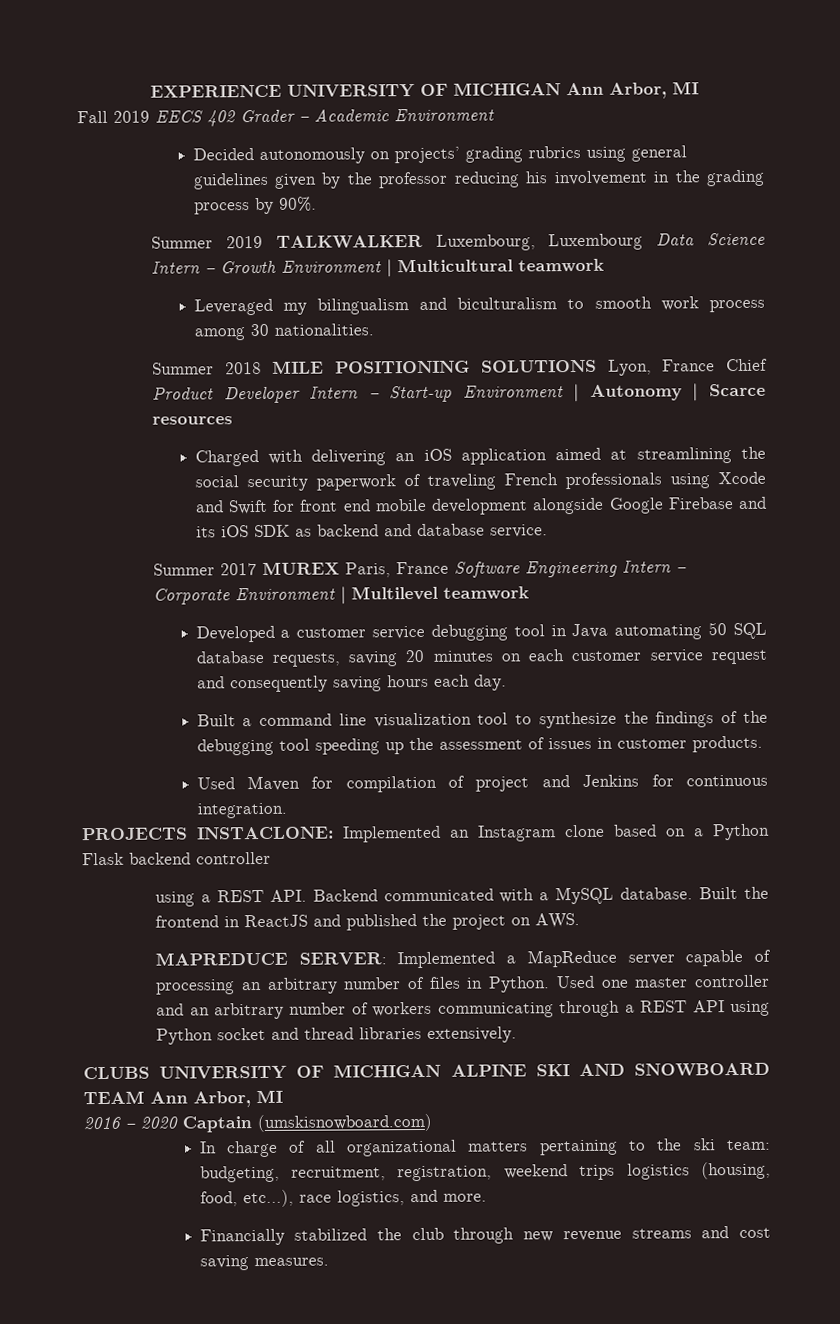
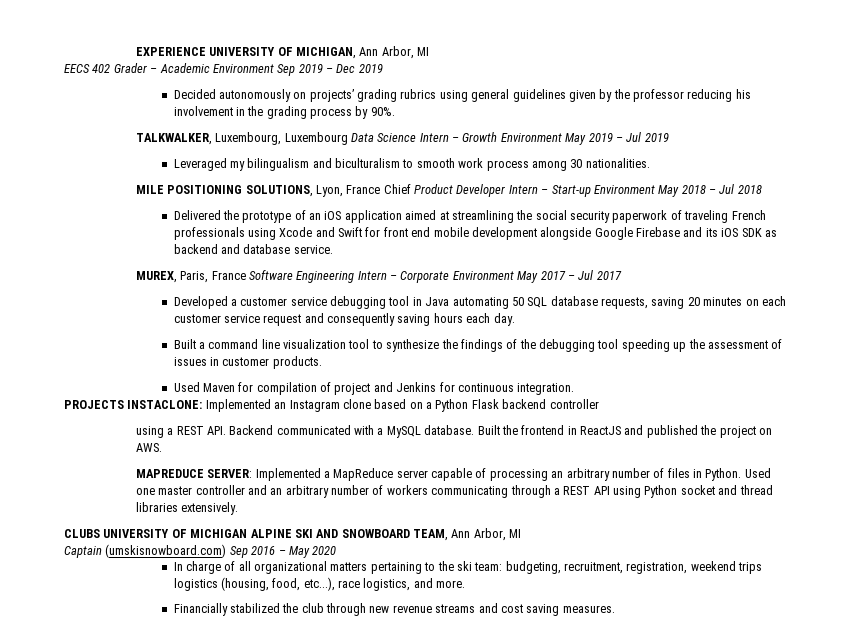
- EXPERIENCE UNIVERSITY OF MICHIGAN Ann Arbor, MI
- Fall 2019 EECS 402 Grader – Academic Environment
+ EXPERIENCE UNIVERSITY OF MICHIGAN, Ann Arbor, MI
+ EECS 402 Grader – Academic Environment Sep 2019 – Dec 2019
- Summer 2019 TALKWALKER Luxembourg, Luxembourg Data Science Intern – Growth Environment | Multicultural teamwork
+ TALKWALKER, Luxembourg, Luxembourg Data Science Intern – Growth Environment May 2019 – Jul 2019
- Summer 2018 MILE POSITIONING SOLUTIONS Lyon, France Chief Product Developer Intern – Start-up Environment | Autonomy | Scarce resources
- Charged with delivering an iOS application aimed at streamlining the social security paperwork of traveling French professionals using Xcode and Swift for front end mobile development alongside Google Firebase and its iOS SDK as backend and database service.
+ MILE POSITIONING SOLUTIONS, Lyon, France Chief Product Developer Intern – Start-up Environment May 2018 – Jul 2018
+ Delivered the prototype of an iOS application aimed at streamlining the social security paperwork of traveling French professionals using Xcode and Swift for front end mobile development alongside Google Firebase and its iOS SDK as backend and database service.
- Summer 2017 MUREX Paris, France Software Engineering Intern – Corporate Environment | Multilevel teamwork
+ MUREX, Paris, France Software Engineering Intern – Corporate Environment May 2017 – Jul 2017
- CLUBS UNIVERSITY OF MICHIGAN ALPINE SKI AND SNOWBOARD TEAM Ann Arbor, MI
- 2016 – 2020 Captain (umskisnowboard.com)
+ CLUBS UNIVERSITY OF MICHIGAN ALPINE SKI AND SNOWBOARD TEAM, Ann Arbor, MI
+ Captain (umskisnowboard.com) Sep 2016 – May 2020

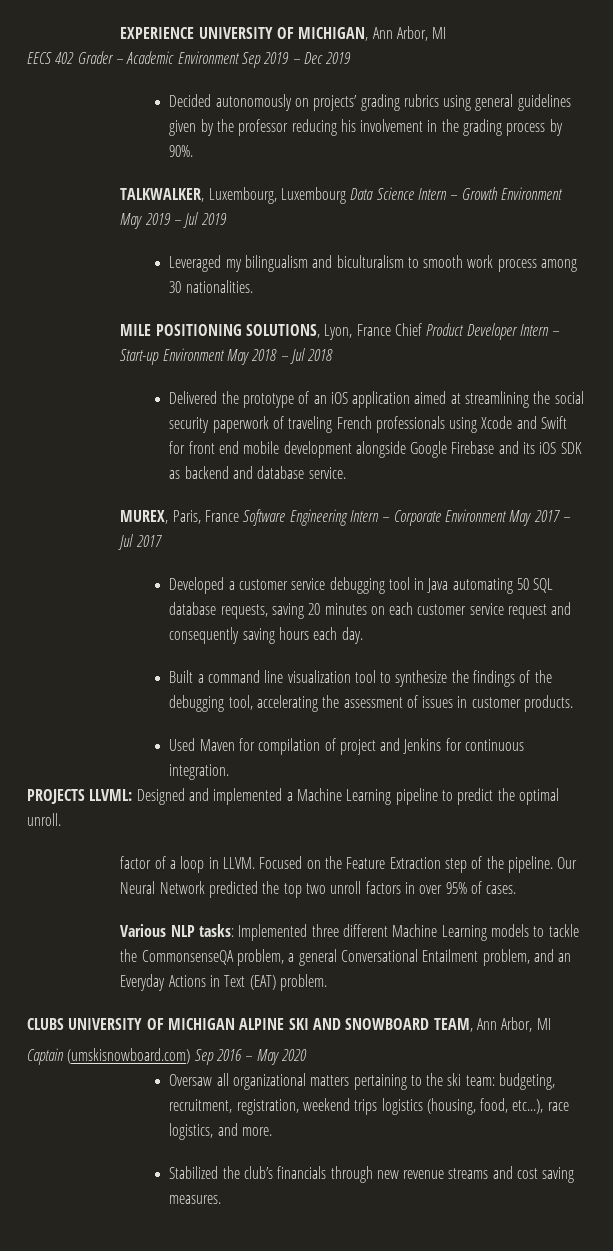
- Built a command line visualization tool to synthesize the findings of the debugging tool speeding up the assessment of issues in customer products.
+ Built a command line visualization tool to synthesize the findings of the debugging tool, accelerating the assessment of issues in customer products.
- PROJECTS INSTACLONE: Implemented an Instagram clone based on a Python Flask backend controller
- using a REST API. Backend communicated with a MySQL database. Built the frontend in ReactJS and published the project on AWS.
- MAPREDUCE SERVER: Implemented a MapReduce server capable of processing an arbitrary number of files in Python. Used one master controller and an arbitrary number of workers communicating through a REST API using Python socket and thread libraries extensively.
+ PROJECTS LLVML: Designed and implemented a Machine Learning pipeline to predict the optimal unroll.
+ factor of a loop in LLVM. Focused on the Feature Extraction step of the pipeline. Our Neural Network predicted the top two unroll factors in over 95% of cases.
+ Various NLP tasks: Implemented three different Machine Learning models to tackle the CommonsenseQA problem, a general Conversational Entailment problem, and an Everyday Actions in Text (EAT) problem.
- In charge of all organizational matters pertaining to the ski team: budgeting, recruitment, registration, weekend trips logistics (housing, food, etc...), race logistics, and more.
+ Oversaw all organizational matters pertaining to the ski team: budgeting, recruitment, registration, weekend trips logistics (housing, food, etc...), race logistics, and more.
- Financially stabilized the club through new revenue streams and cost saving measures.
+ Stabilized the club’s financials through new revenue streams and cost saving measures.

